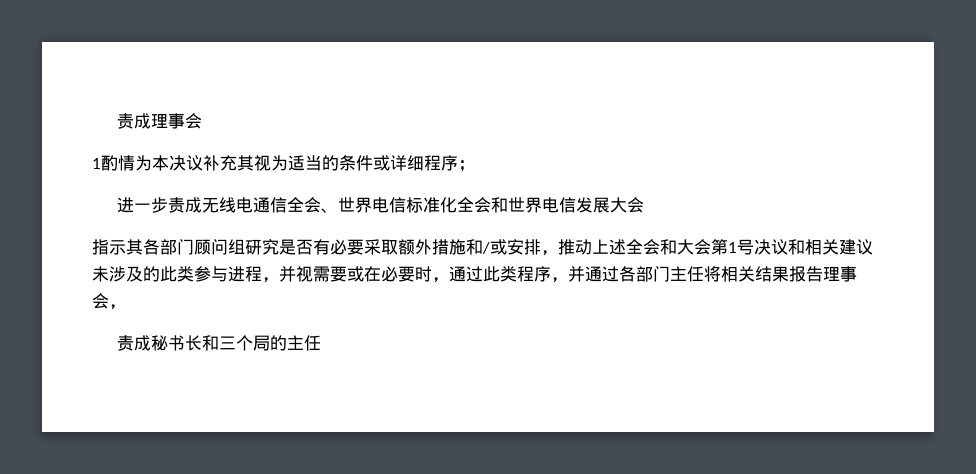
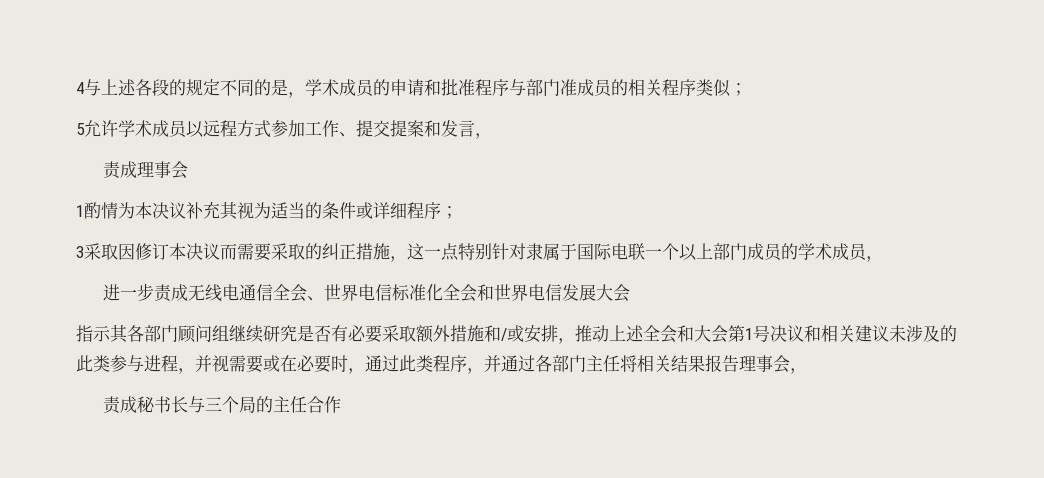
+ 4与上述各段的规定不同的是，学术成员的申请和批准程序与部门准成员的相关程序类似；
+ 5允许学术成员以远程方式参加工作、提交提案和发言，
+ 3采取因修订本决议而需要采取的纠正措施，这一点特别针对隶属于国际电联一个以上部门成员的学术成员，
- 指示其各部门顾问组研究是否有必要采取额外措施和/或安排，推动上述全会和大会第1号决议和相关建议未涉及的此类参与进程，并视需要或在必要时，通过此类程序，并通过各部门主任将相关结果报告理事会，
+ 指示其各部门顾问组继续研究是否有必要采取额外措施和/或安排，推动上述全会和大会第1号决议和相关建议未涉及的此类参与进程，并视需要或在必要时，通过此类程序，并通过各部门主任将相关结果报告理事会，
- 责成秘书长和三个局的主任
+ 责成秘书长与三个局的主任合作

